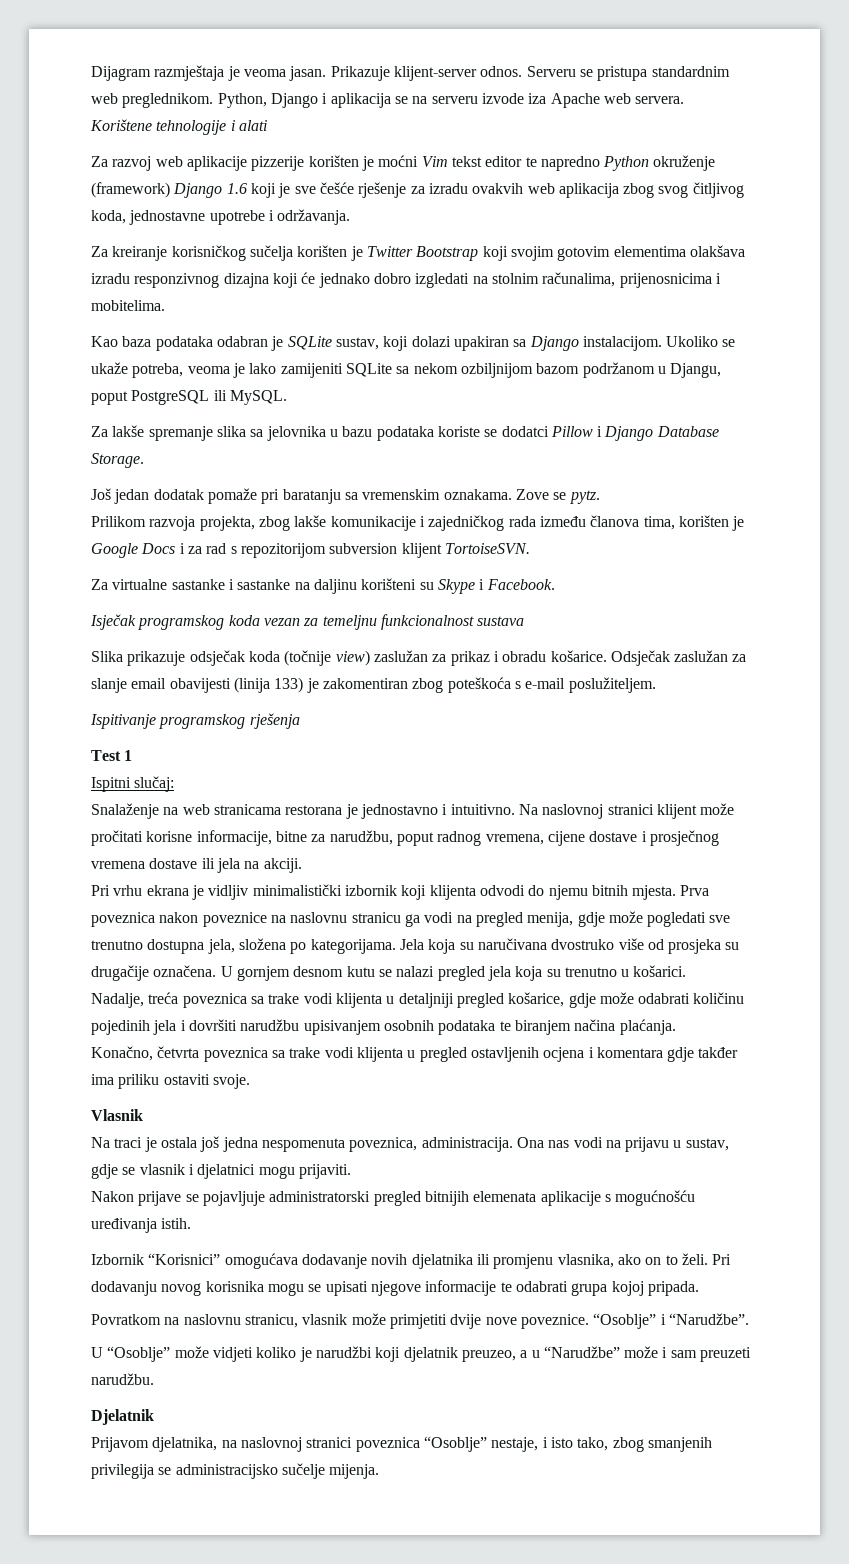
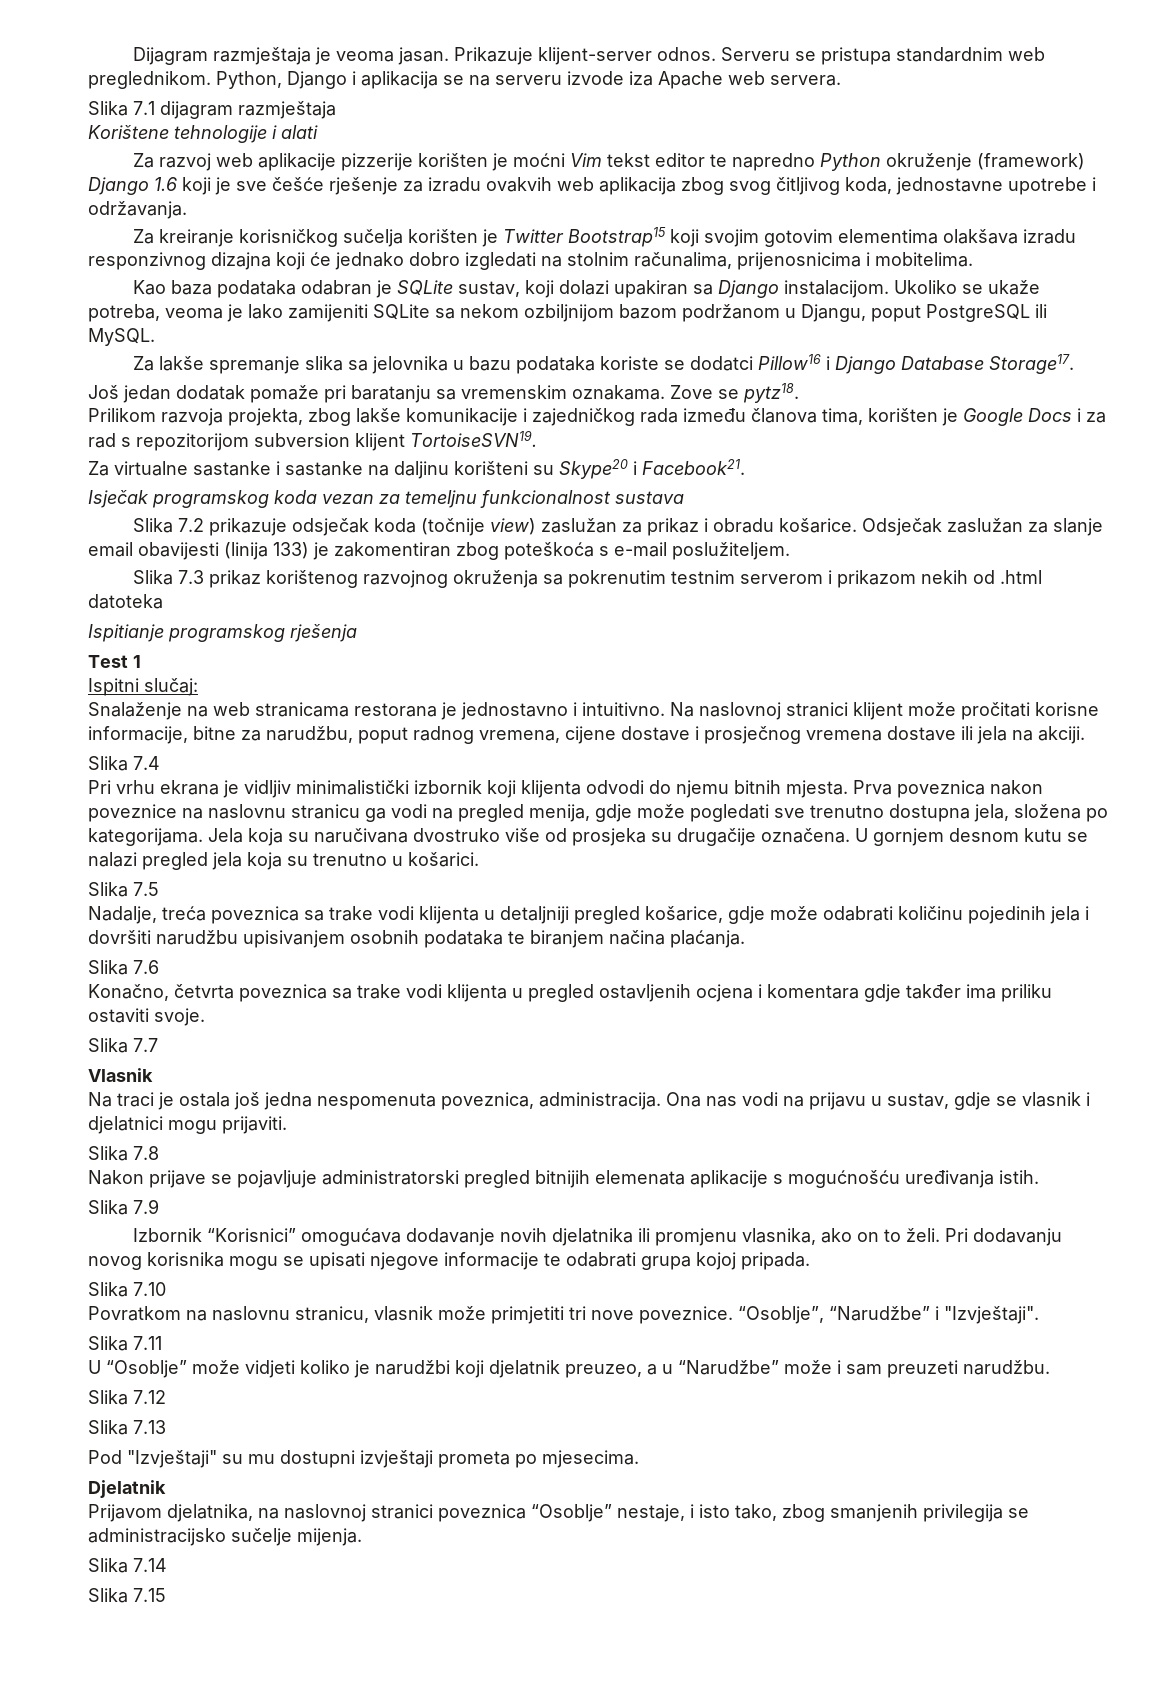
+ Slika 7.1 dijagram razmještaja
- Za kreiranje korisničkog sučelja korišten je Twitter Bootstrap koji svojim gotovim elementima olakšava izradu responzivnog dizajna koji će jednako dobro izgledati na stolnim računalima, prijenosnicima i mobitelima.
+ Za kreiranje korisničkog sučelja korišten je Twitter Bootstrap15 koji svojim gotovim elementima olakšava izradu responzivnog dizajna koji će jednako dobro izgledati na stolnim računalima, prijenosnicima i mobitelima.
- Za lakše spremanje slika sa jelovnika u bazu podataka koriste se dodatci Pillow i Django Database Storage.
+ Za lakše spremanje slika sa jelovnika u bazu podataka koriste se dodatci Pillow16 i Django Database Storage17.
- Zove se pytz.
+ Zove se pytz18.
- Prilikom razvoja projekta, zbog lakše komunikacije i zajedničkog rada između članova tima, korišten je Google Docs i za rad s repozitorijom subversion klijent TortoiseSVN.
+ Prilikom razvoja projekta, zbog lakše komunikacije i zajedničkog rada između članova tima, korišten je Google Docs i za rad s repozitorijom subversion klijent TortoiseSVN19.
- Za virtualne sastanke i sastanke na daljinu korišteni su Skype i Facebook.
+ Za virtualne sastanke i sastanke na daljinu korišteni su Skype20 i Facebook21.
- Slika prikazuje odsječak koda (točnije view) zaslužan za prikaz i obradu košarice.
+ Slika 7.2 prikazuje odsječak koda (točnije view) zaslužan za prikaz i obradu košarice.
- Ispitivanje programskog rješenja
+ Slika 7.3 prikaz korištenog razvojnog okruženja sa pokrenutim testnim serverom i prikazom nekih od .html datoteka
+ Ispitianje programskog rješenja
+ Slika 7.4
+ Slika 7.5
+ Slika 7.6
+ Slika 7.7
+ Slika 7.8
+ Slika 7.9
+ Slika 7.10
- Povratkom na naslovnu stranicu, vlasnik može primjetiti dvije nove poveznice.
+ Povratkom na naslovnu stranicu, vlasnik može primjetiti tri nove poveznice.
- “Osoblje” i “Narudžbe”.
+ “Osoblje”, “Narudžbe” i "Izvještaji".
+ Slika 7.11
+ Slika 7.12
+ Slika 7.13
+ Pod "Izvještaji" su mu dostupni izvještaji prometa po mjesecima.
+ Slika 7.14
+ Slika 7.15

